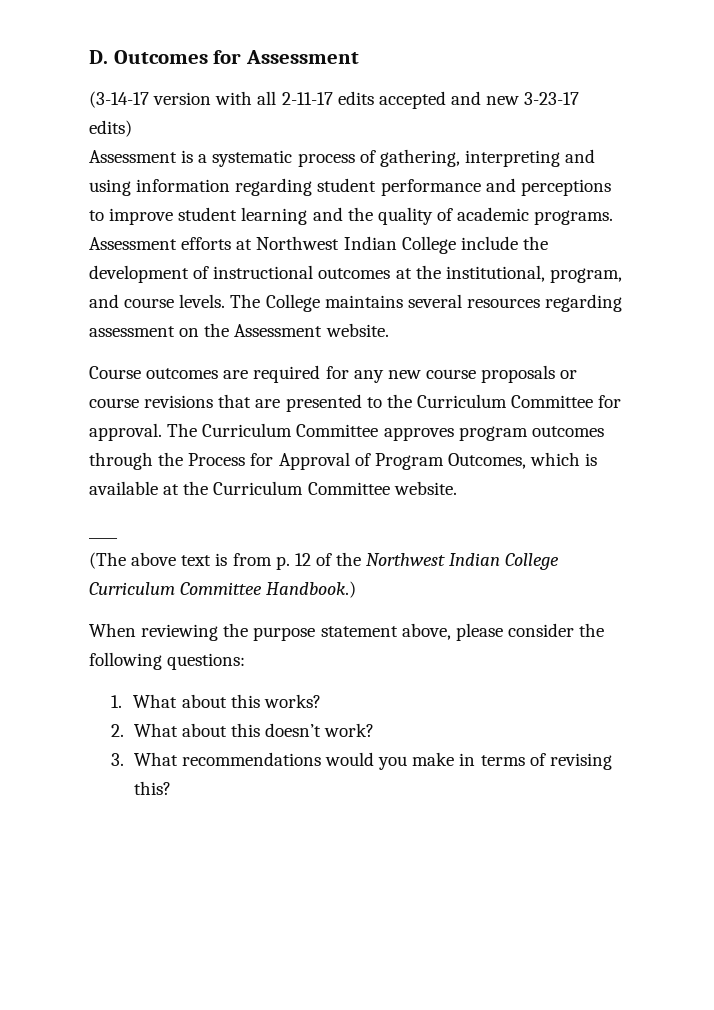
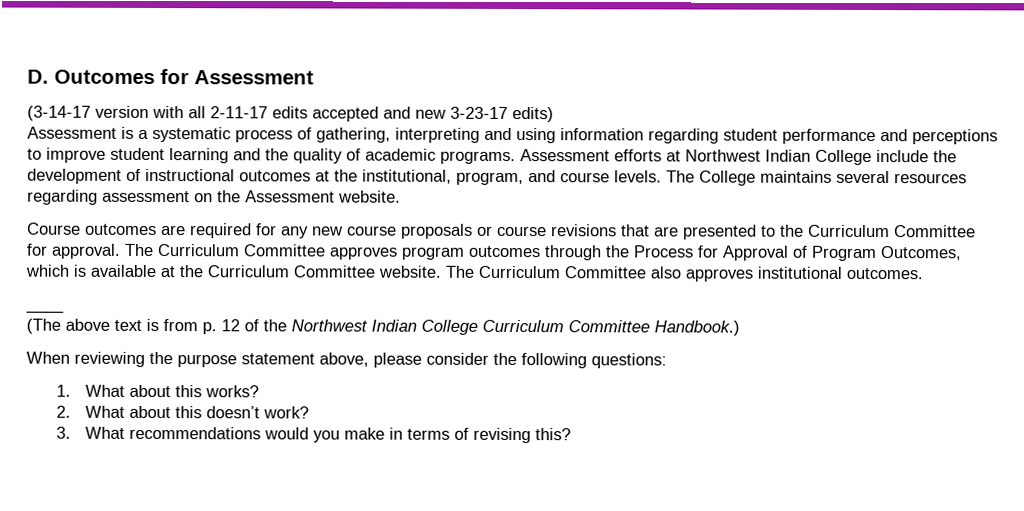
+ The Curriculum Committee also approves institutional outcomes.

